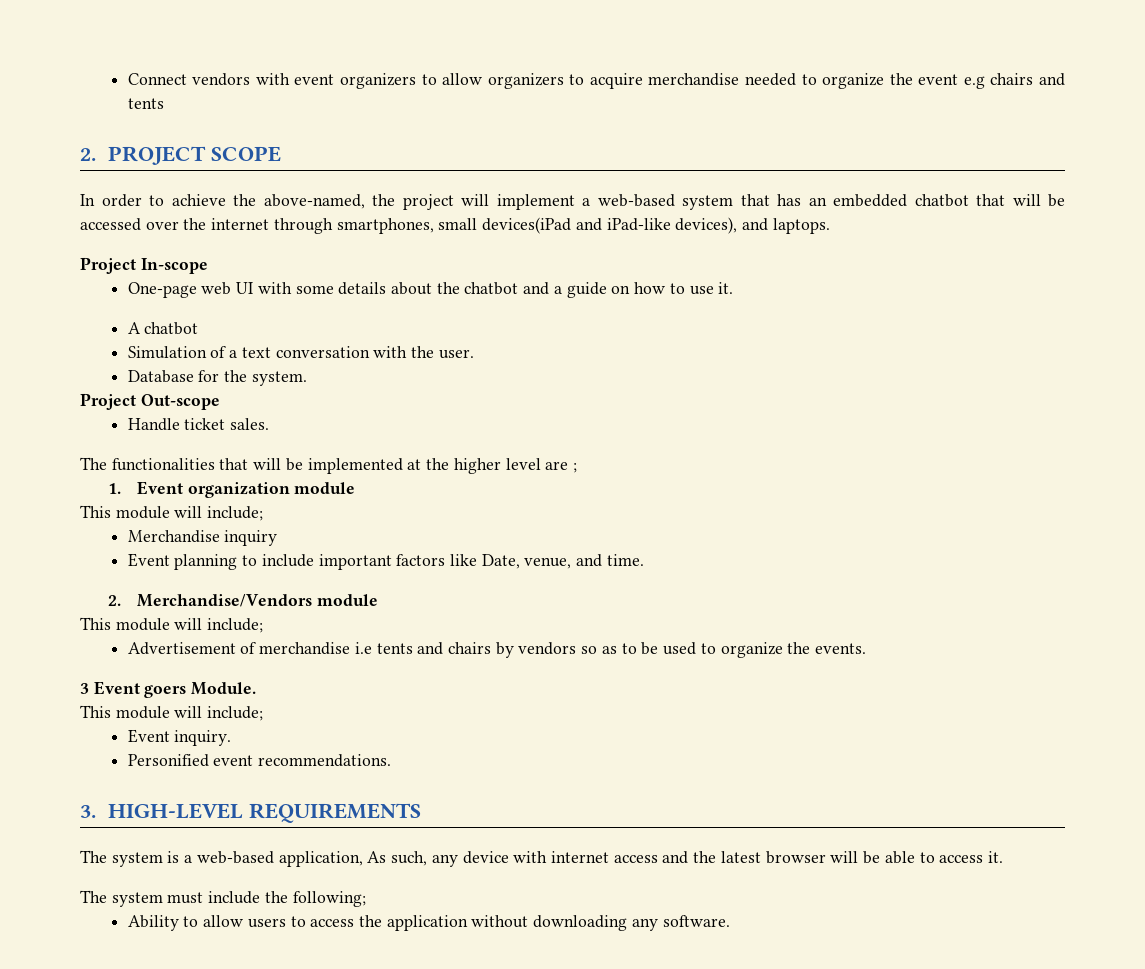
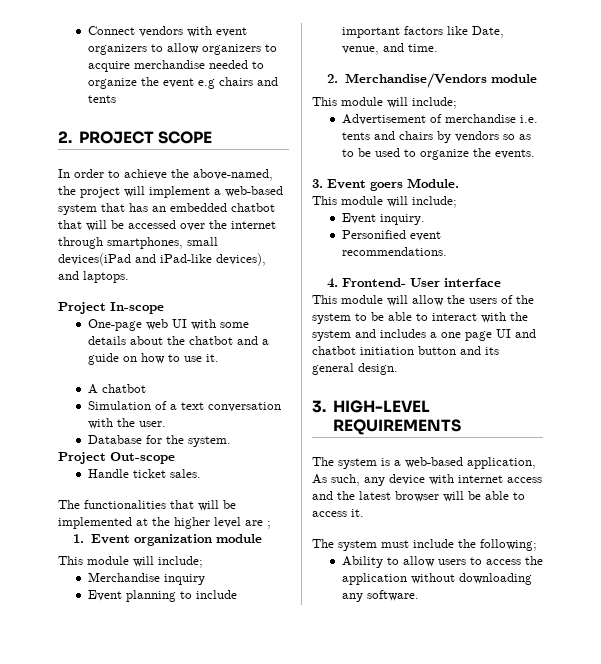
- Advertisement of merchandise i.e tents and chairs by vendors so as to be used to organize the events.
+ Advertisement of merchandise i.e. tents and chairs by vendors so as to be used to organize the events.
- 3 Event goers Module.
+ 3. Event goers Module.
+ 4. Frontend- User interface
+ This module will allow the users of the system to be able to interact with the system and includes a one page UI and chatbot initiation button and its general design.

